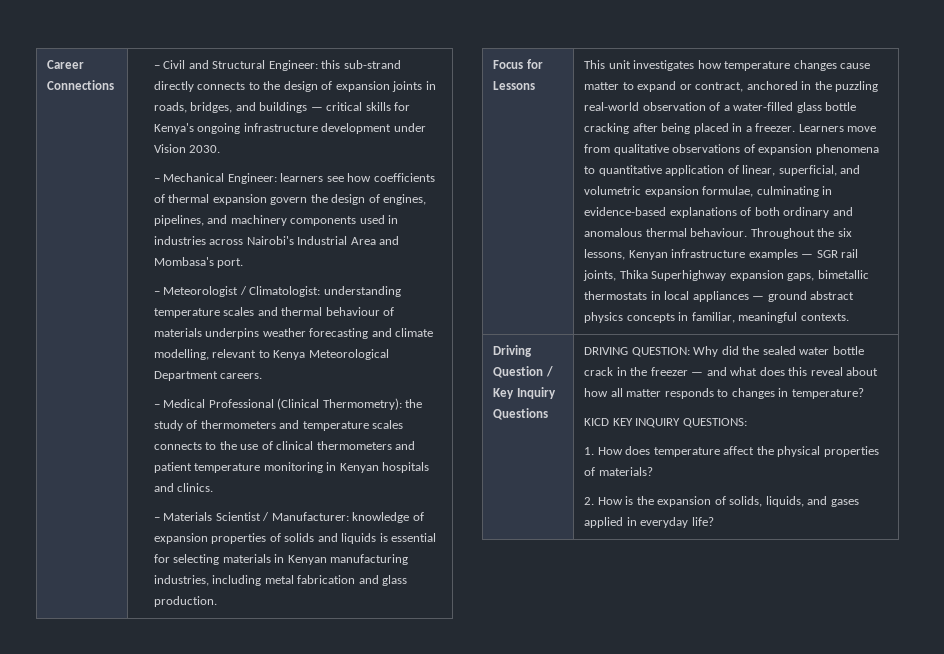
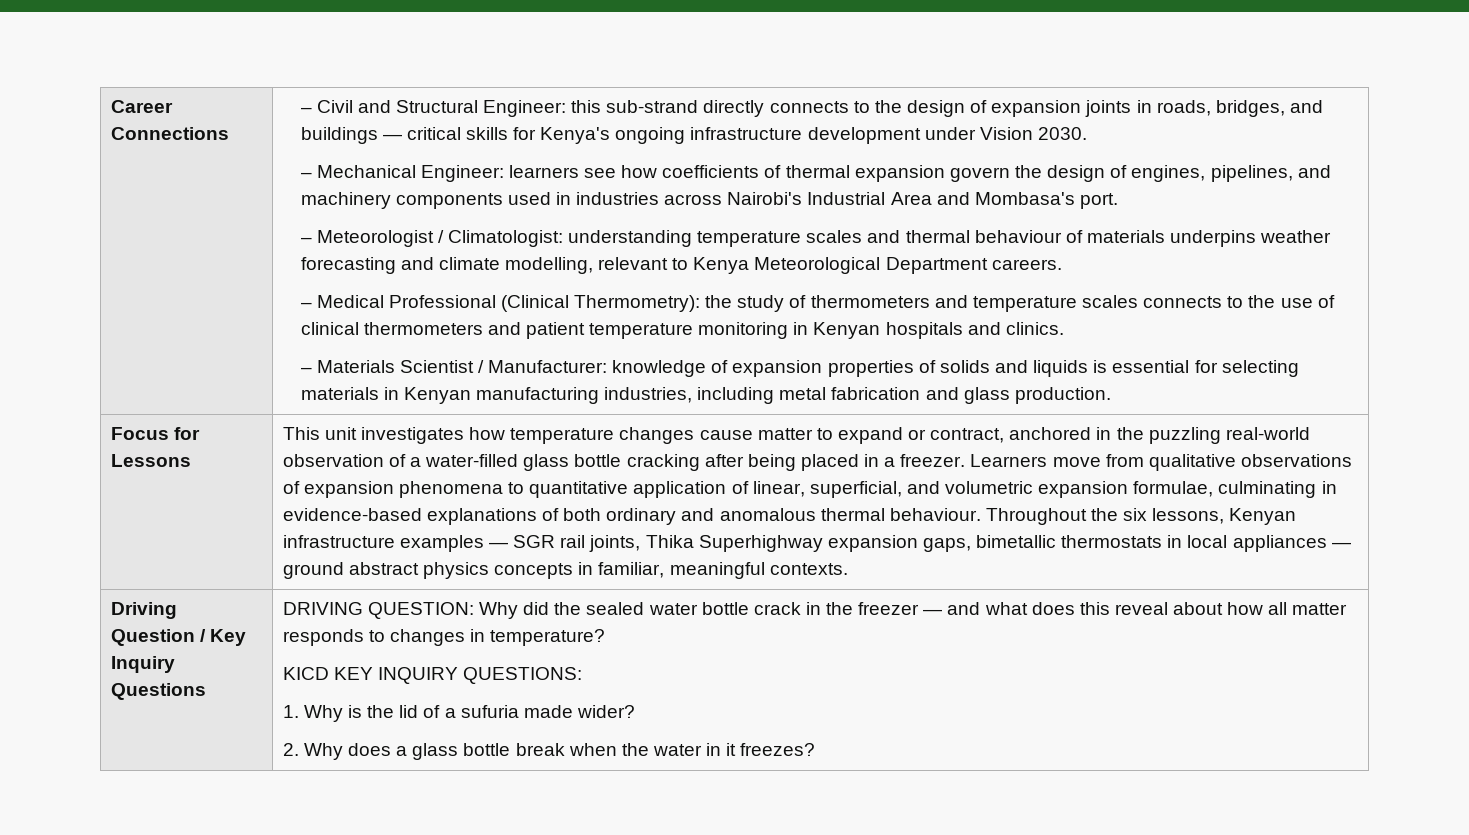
- 1. How does temperature affect the physical properties of materials?
- 2. How is the expansion of solids, liquids, and gases applied in everyday life?
+ 1. Why is the lid of a sufuria made wider?
+ 2. Why does a glass bottle break when the water in it freezes?

